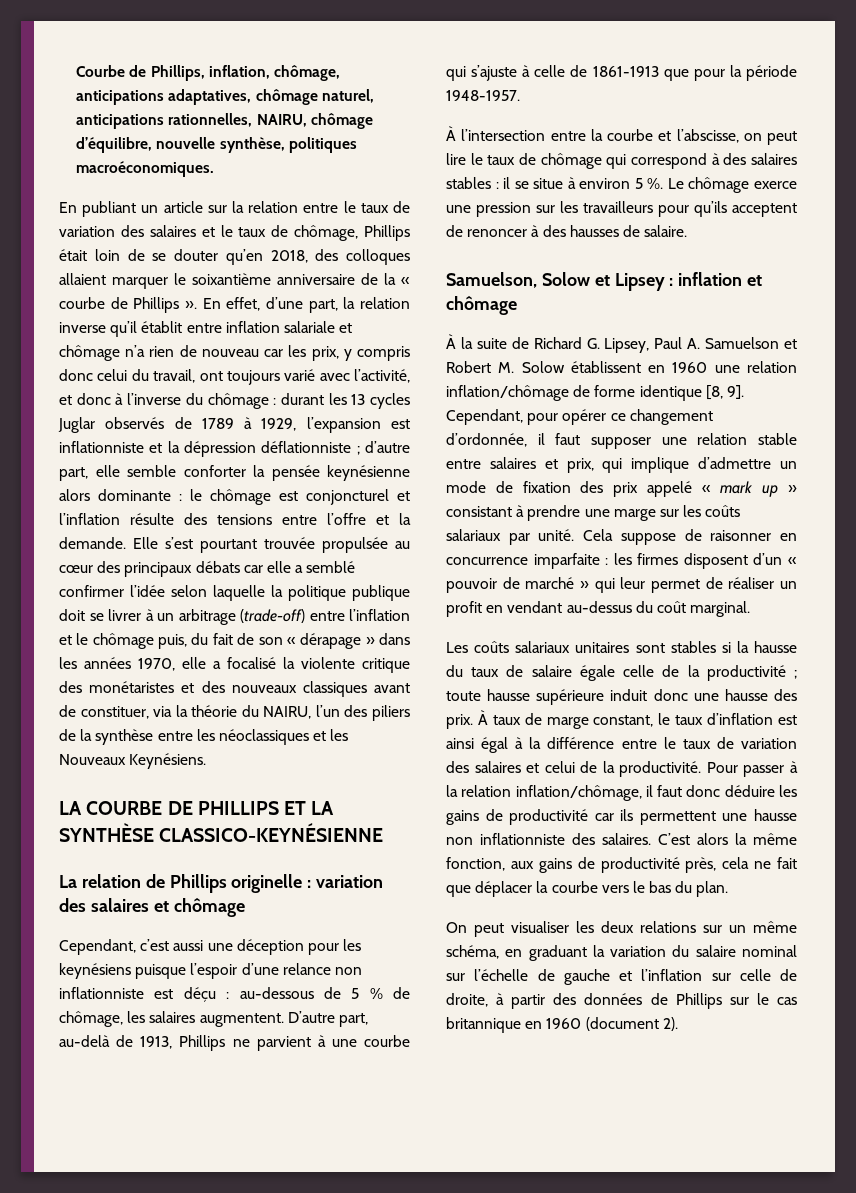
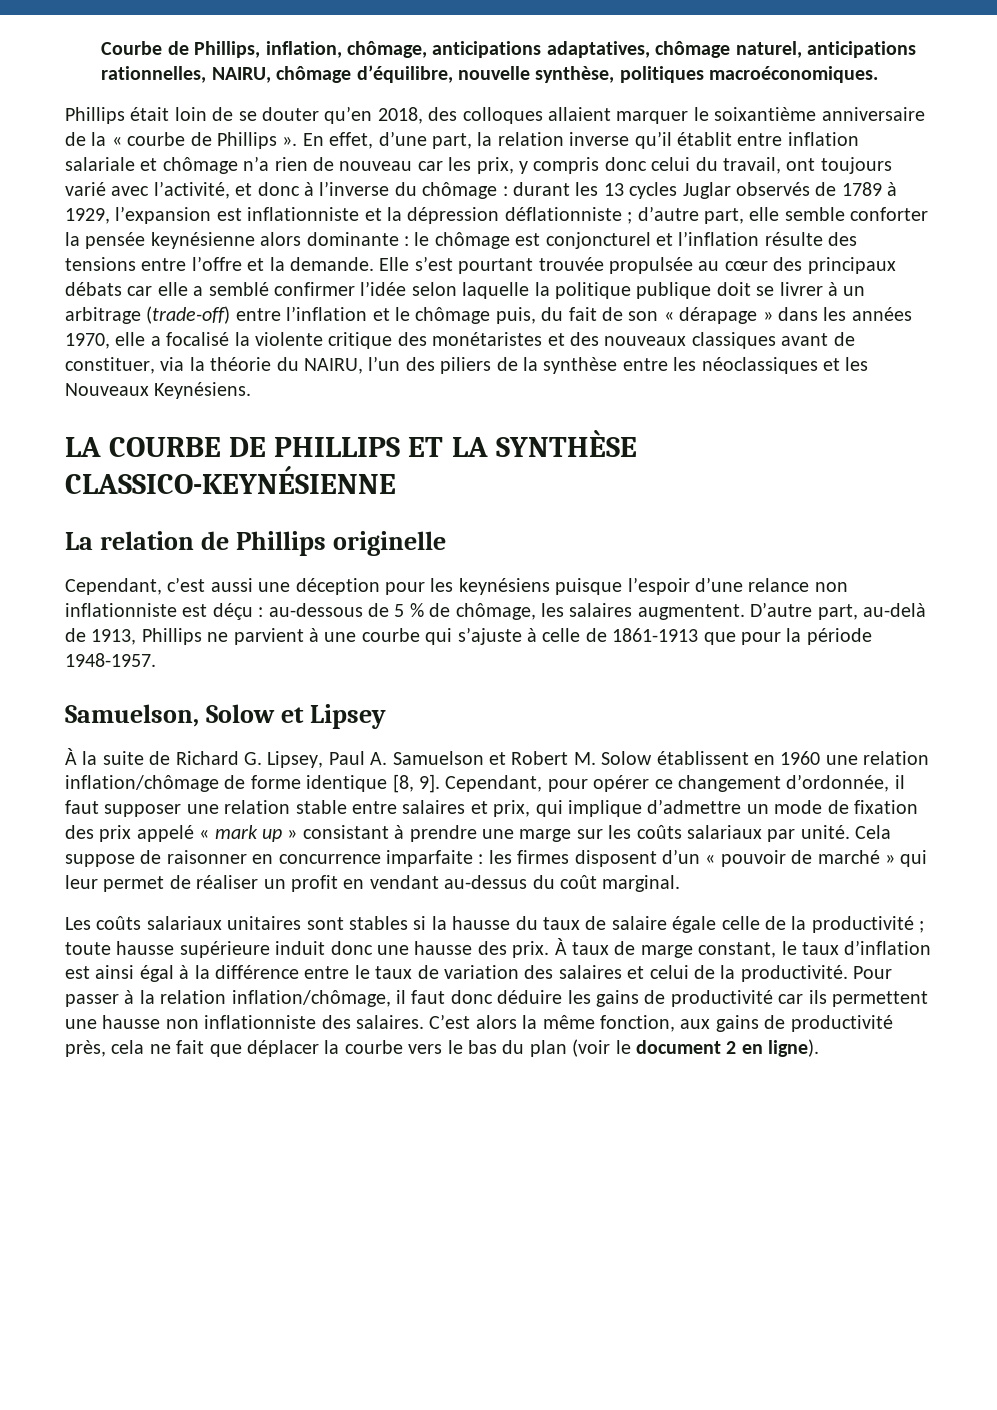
- En publiant un article sur la relation entre le taux de variation des salaires et le taux de chômage, Phillips était loin de se douter qu’en 2018, des colloques allaient marquer le soixantième anniversaire de la « courbe de Phillips ».
+ Phillips était loin de se douter qu’en 2018, des colloques allaient marquer le soixantième anniversaire de la « courbe de Phillips ».
- La relation de Phillips originelle : variation des salaires et chômage
+ La relation de Phillips originelle
- À l’intersection entre la courbe et l’abscisse, on peut lire le taux de chômage qui correspond à des salaires stables : il se situe à environ 5 %. Le chômage exerce une pression sur les travailleurs pour qu’ils acceptent de renoncer à des hausses de salaire.
- Samuelson, Solow et Lipsey : inflation et chômage
+ Samuelson, Solow et Lipsey
- C’est alors la même fonction, aux gains de productivité près, cela ne fait que déplacer la courbe vers le bas du plan.
- On peut visualiser les deux relations sur un même schéma, en graduant la variation du salaire nominal sur l’échelle de gauche et l’inflation sur celle de droite, à partir des données de Phillips sur le cas britannique en 1960 (document 2).
+ C’est alors la même fonction, aux gains de productivité près, cela ne fait que déplacer la courbe vers le bas du plan (voir le document 2 en ligne).

